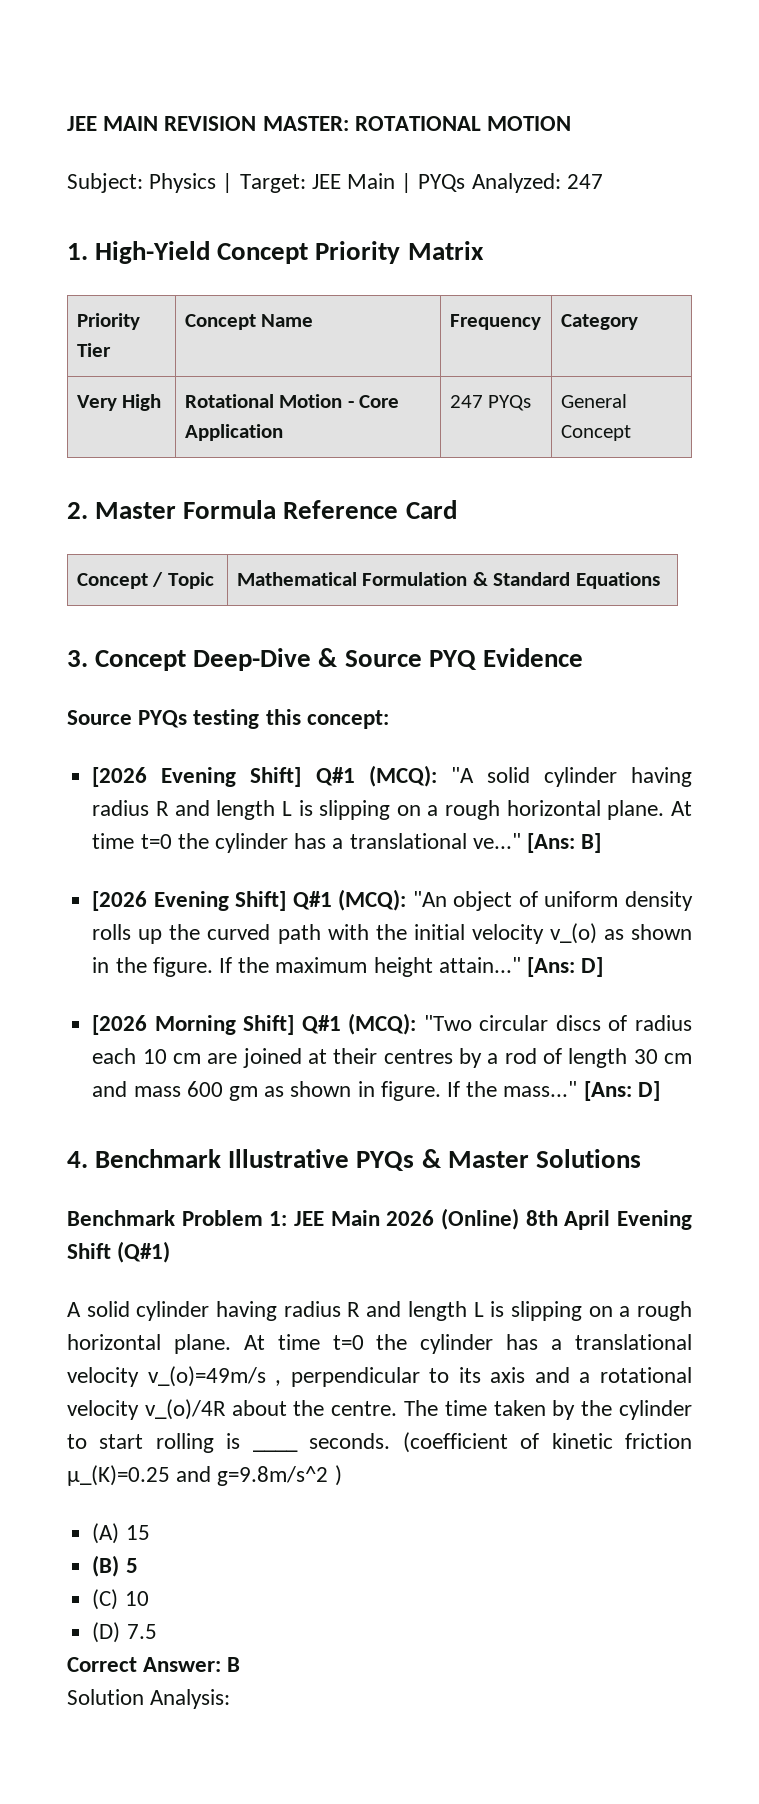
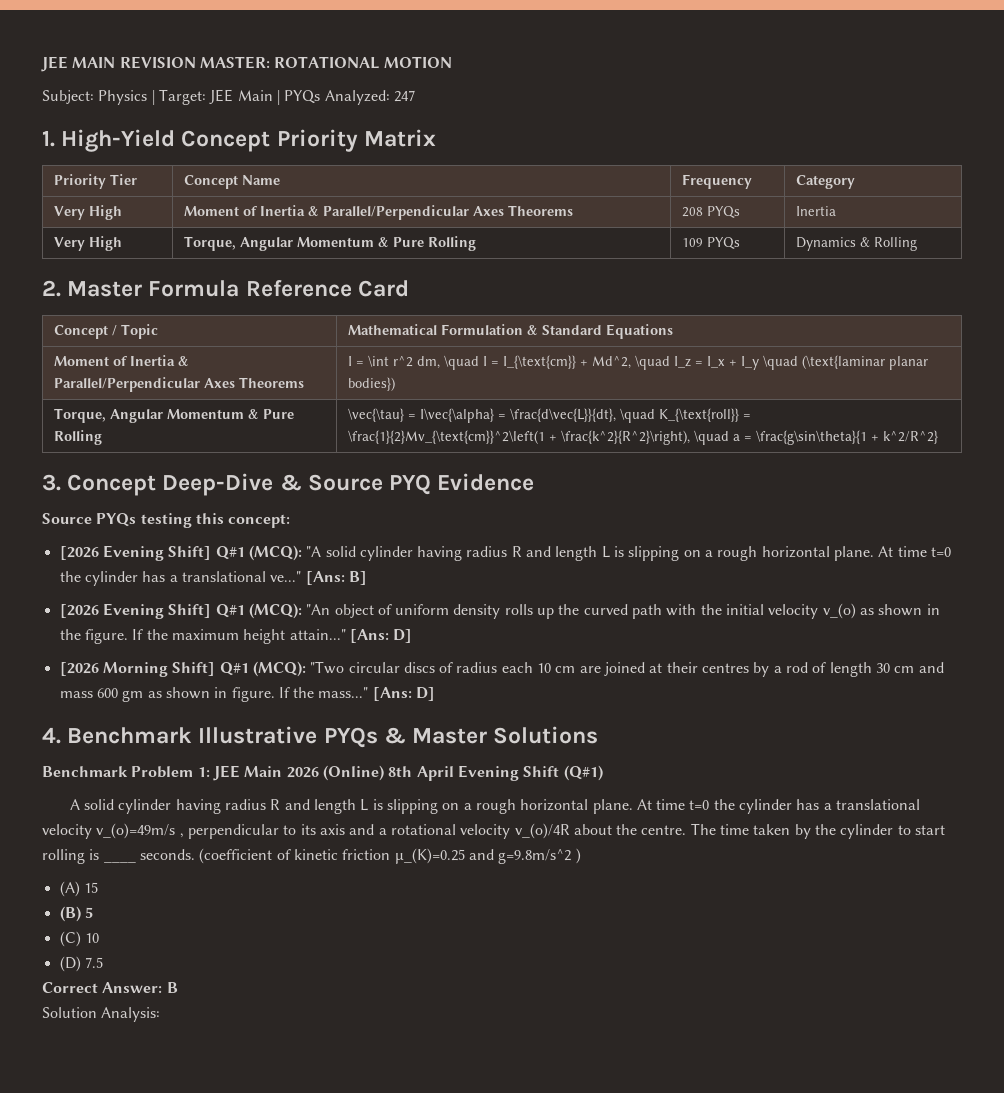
- Very High | Rotational Motion - Core Application | 247 PYQs | General Concept
+ Very High | Moment of Inertia & Parallel/Perpendicular Axes Theorems | 208 PYQs | Inertia
+ Very High | Torque, Angular Momentum & Pure Rolling | 109 PYQs | Dynamics & Rolling
+ Moment of Inertia & Parallel/Perpendicular Axes Theorems | I = \int r^2 dm, \quad I = I_{\text{cm}} + Md^2, \quad I_z = I_x + I_y \quad (\text{laminar planar bodies})
+ Torque, Angular Momentum & Pure Rolling | \vec{\tau} = I\vec{\alpha} = \frac{d\vec{L}}{dt}, \quad K_{\text{roll}} = \frac{1}{2}Mv_{\text{cm}}^2\left(1 + \frac{k^2}{R^2}\right), \quad a = \frac{g\sin\theta}{1 + k^2/R^2}

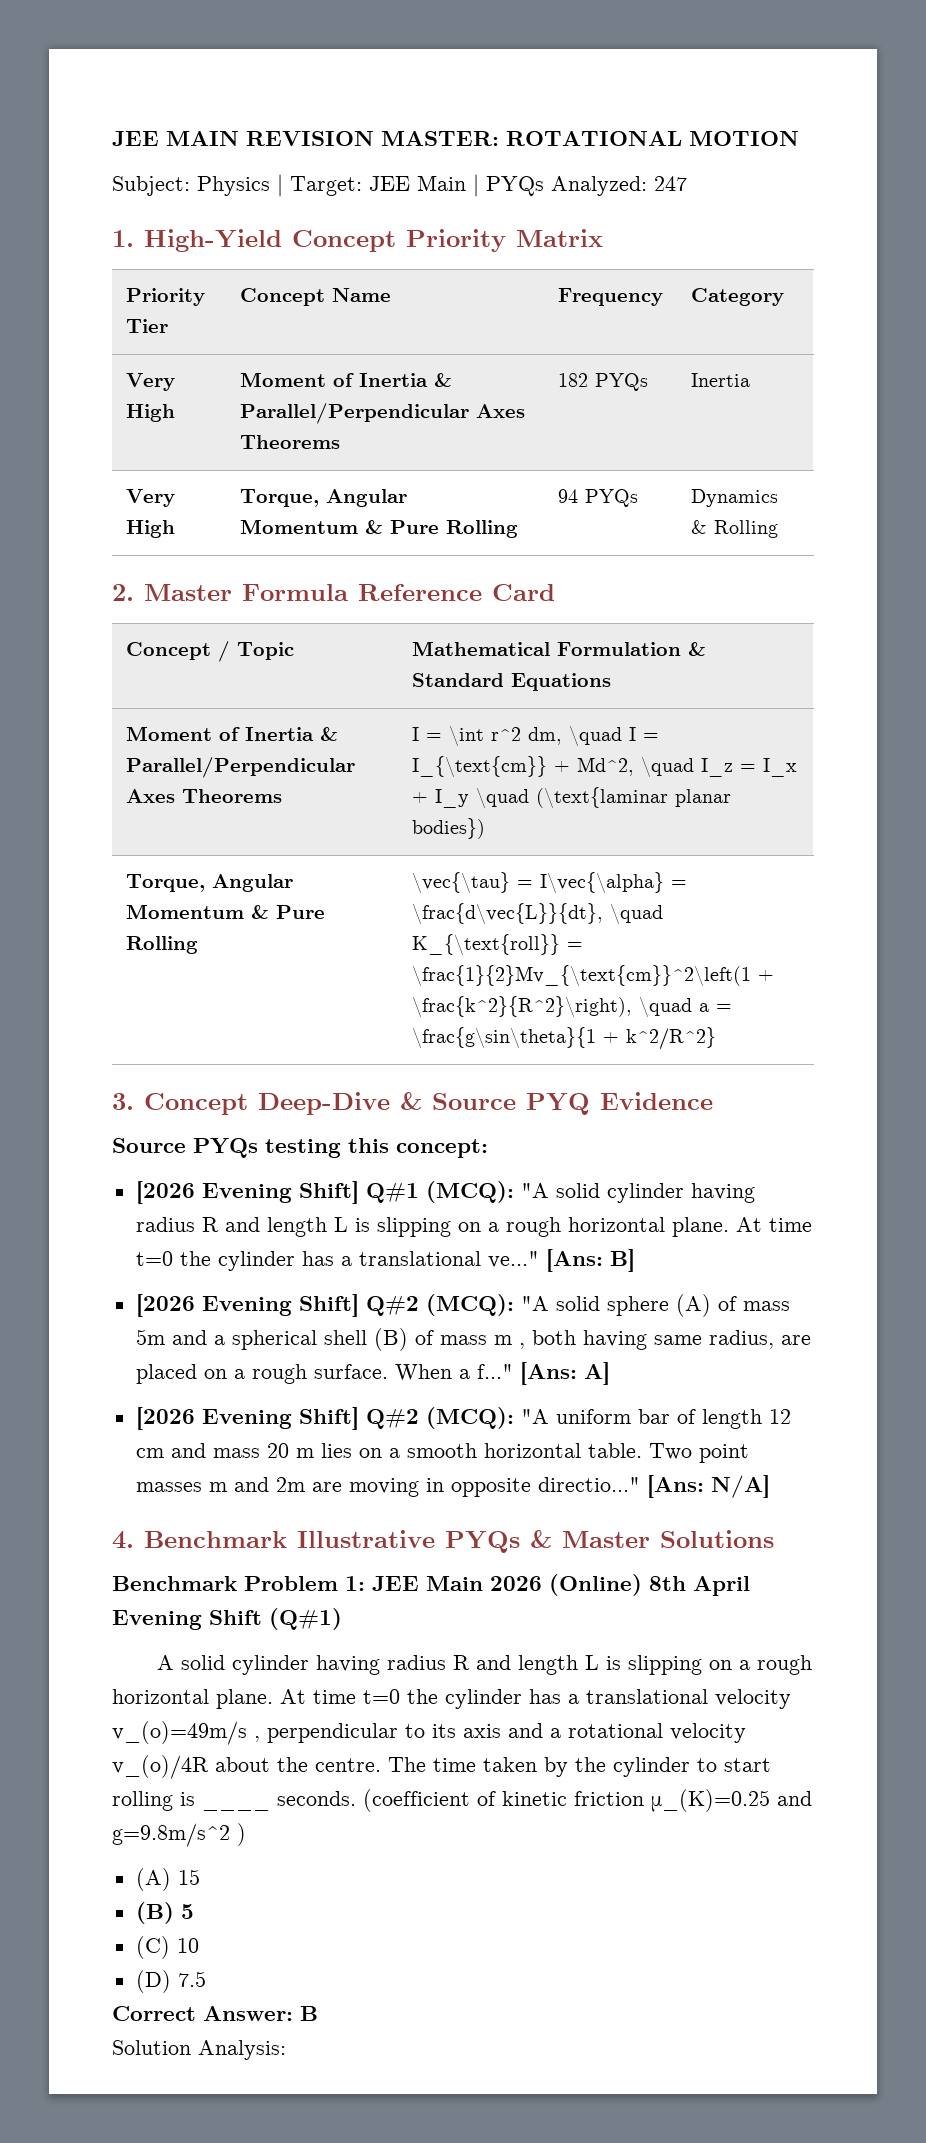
- Very High | Moment of Inertia & Parallel/Perpendicular Axes Theorems | 208 PYQs | Inertia
+ Very High | Moment of Inertia & Parallel/Perpendicular Axes Theorems | 182 PYQs | Inertia
- Very High | Torque, Angular Momentum & Pure Rolling | 109 PYQs | Dynamics & Rolling
+ Very High | Torque, Angular Momentum & Pure Rolling | 94 PYQs | Dynamics & Rolling
- [2026 Evening Shift] Q#1 (MCQ): "An object of uniform density rolls up the curved path with the initial velocity v_(o) as shown in the figure. If the maximum height attain..." [Ans: D]
- [2026 Morning Shift] Q#1 (MCQ): "Two circular discs of radius each 10 cm are joined at their centres by a rod of length 30 cm and mass 600 gm as shown in figure. If the mass..." [Ans: D]
+ [2026 Evening Shift] Q#2 (MCQ): "A solid sphere (A) of mass 5m and a spherical shell (B) of mass m , both having same radius, are placed on a rough surface. When a f..." [Ans: A]
+ [2026 Evening Shift] Q#2 (MCQ): "A uniform bar of length 12 cm and mass 20 m lies on a smooth horizontal table. Two point masses m and 2m are moving in opposite directio..." [Ans: N/A]

